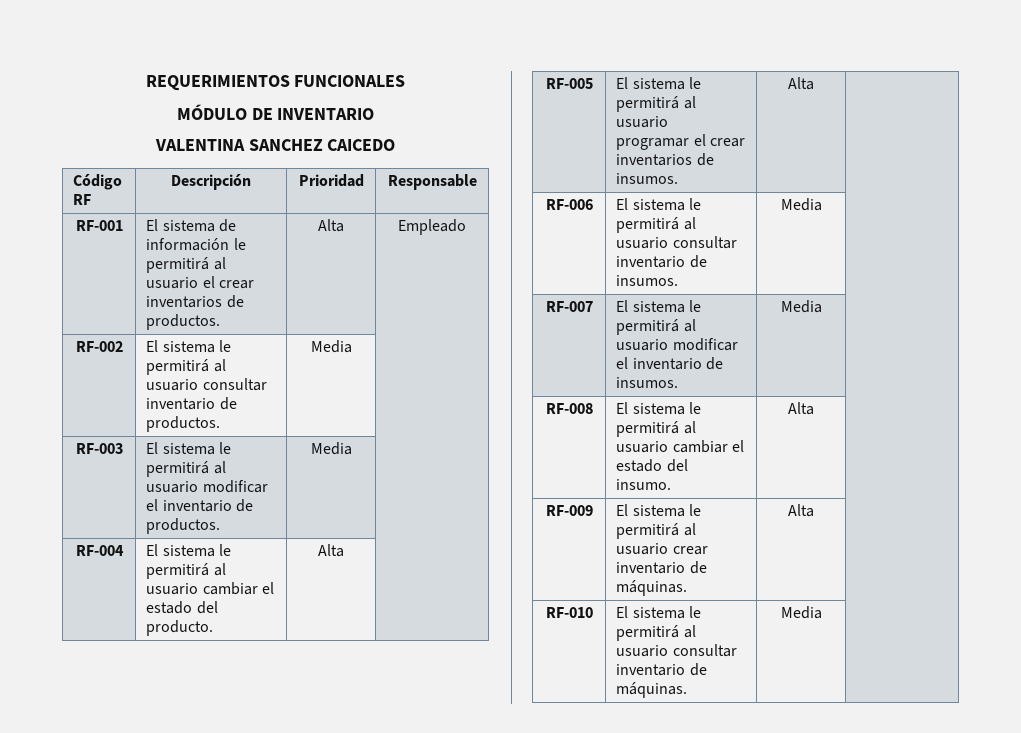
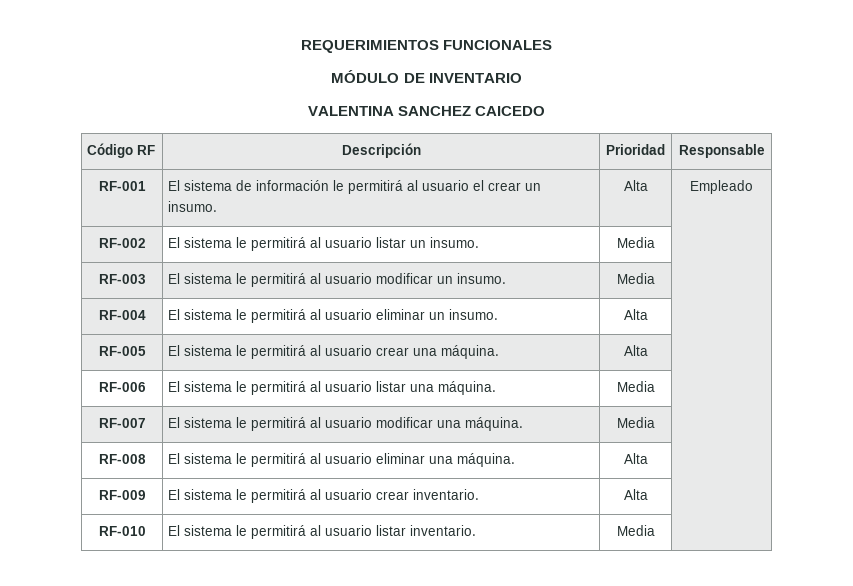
- RF-001 | El sistema de información le permitirá al usuario el crear inventarios de productos. | Alta | Empleado
+ RF-001 | El sistema de información le permitirá al usuario el crear un insumo. | Alta | Empleado
- RF-002 | El sistema le permitirá al usuario consultar inventario de productos. | Media |
+ RF-002 | El sistema le permitirá al usuario listar un insumo. | Media |
- RF-003 | El sistema le permitirá al usuario modificar el inventario de productos. | Media |
+ RF-003 | El sistema le permitirá al usuario modificar un insumo. | Media |
- RF-004 | El sistema le permitirá al usuario cambiar el estado del producto. | Alta |
+ RF-004 | El sistema le permitirá al usuario eliminar un insumo. | Alta |
- RF-005 | El sistema le permitirá al usuario programar el crear inventarios de insumos. | Alta |
+ RF-005 | El sistema le permitirá al usuario crear una máquina. | Alta |
- RF-006 | El sistema le permitirá al usuario consultar inventario de insumos. | Media |
+ RF-006 | El sistema le permitirá al usuario listar una máquina. | Media |
- RF-007 | El sistema le permitirá al usuario modificar el inventario de insumos. | Media |
+ RF-007 | El sistema le permitirá al usuario modificar una máquina. | Media |
- RF-008 | El sistema le permitirá al usuario cambiar el estado del insumo. | Alta |
+ RF-008 | El sistema le permitirá al usuario eliminar una máquina. | Alta |
- RF-009 | El sistema le permitirá al usuario crear inventario de máquinas. | Alta |
+ RF-009 | El sistema le permitirá al usuario crear inventario. | Alta |
- RF-010 | El sistema le permitirá al usuario consultar inventario de máquinas. | Media |
+ RF-010 | El sistema le permitirá al usuario listar inventario. | Media |

